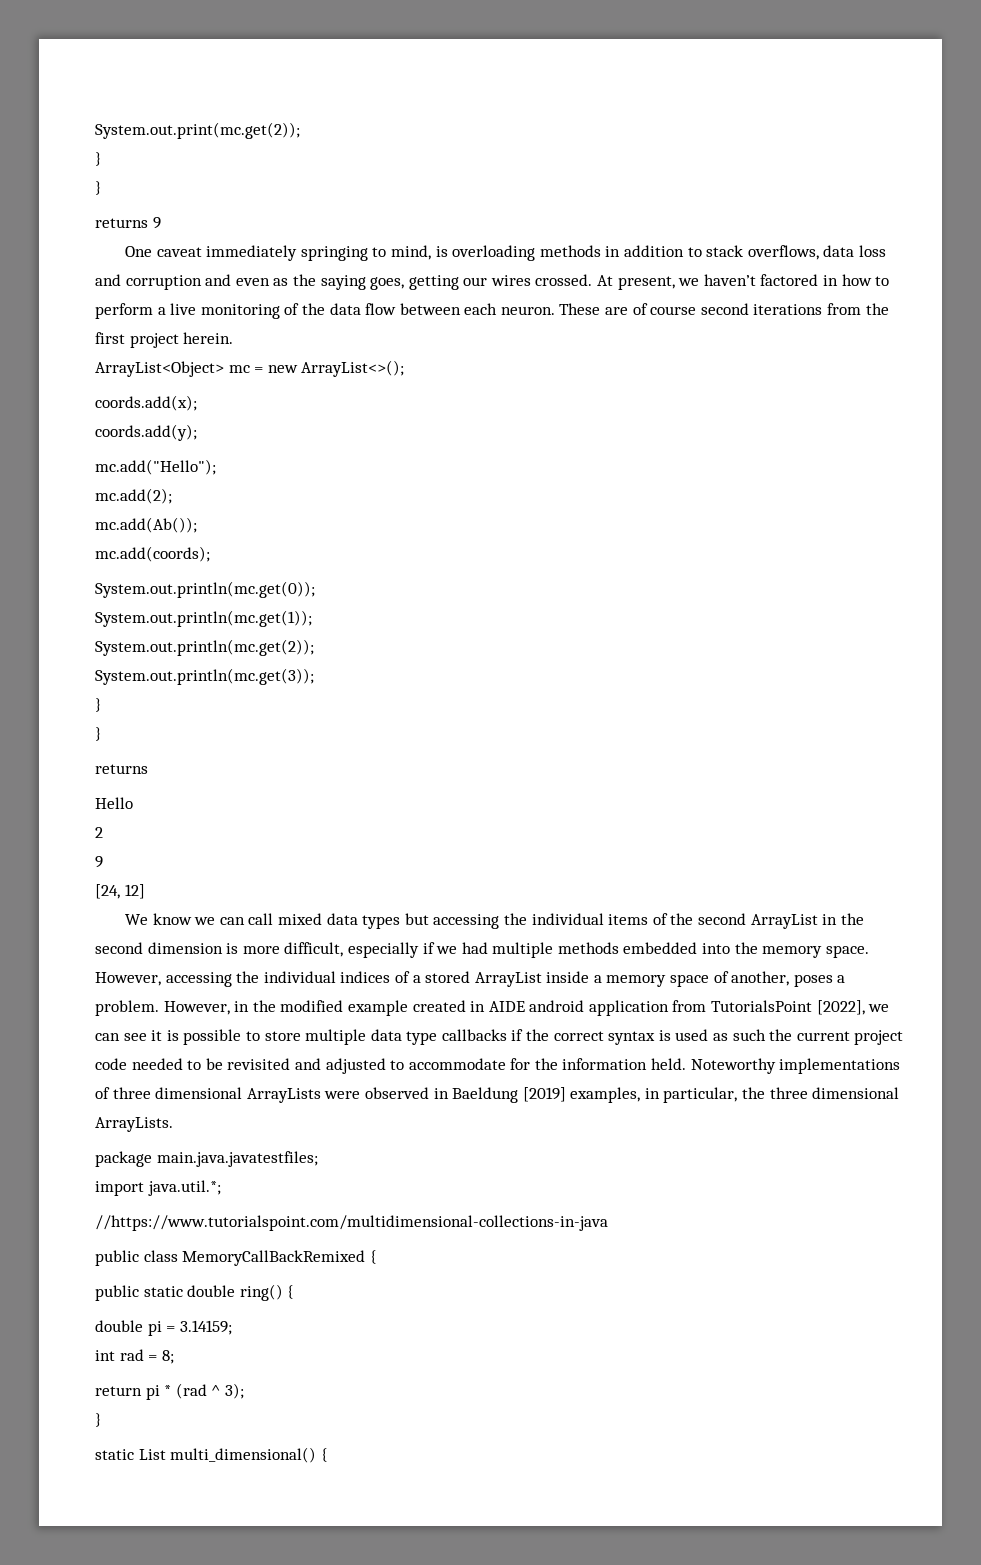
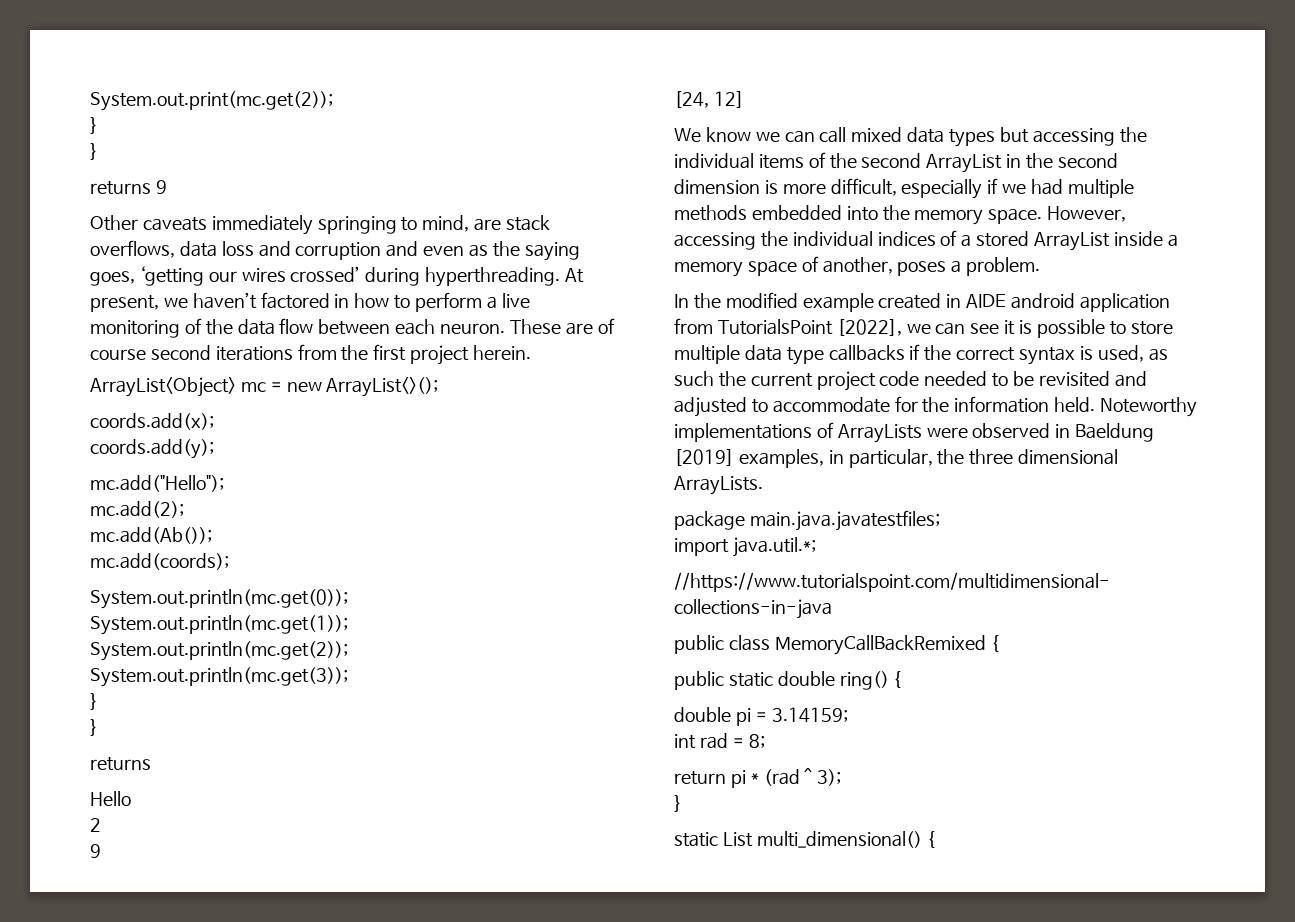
- One caveat immediately springing to mind, is overloading methods in addition to stack overflows, data loss and corruption and even as the saying goes, getting our wires crossed.
+ Other caveats immediately springing to mind, are stack overflows, data loss and corruption and even as the saying goes, ‘getting our wires crossed’ during hyperthreading.
- However, accessing the individual indices of a stored ArrayList inside a memory space of another, poses a problem. However, in the modified example created in AIDE android application from TutorialsPoint [2022], we can see it is possible to store multiple data type callbacks if the correct syntax is used as such the current project code needed to be revisited and adjusted to accommodate for the information held.
+ However, accessing the individual indices of a stored ArrayList inside a memory space of another, poses a problem.
+ In the modified example created in AIDE android application from TutorialsPoint [2022], we can see it is possible to store multiple data type callbacks if the correct syntax is used, as such the current project code needed to be revisited and adjusted to accommodate for the information held.
- Noteworthy implementations of three dimensional ArrayLists were observed in Baeldung [2019] examples, in particular, the three dimensional ArrayLists.
+ Noteworthy implementations of ArrayLists were observed in Baeldung [2019] examples, in particular, the three dimensional ArrayLists.

